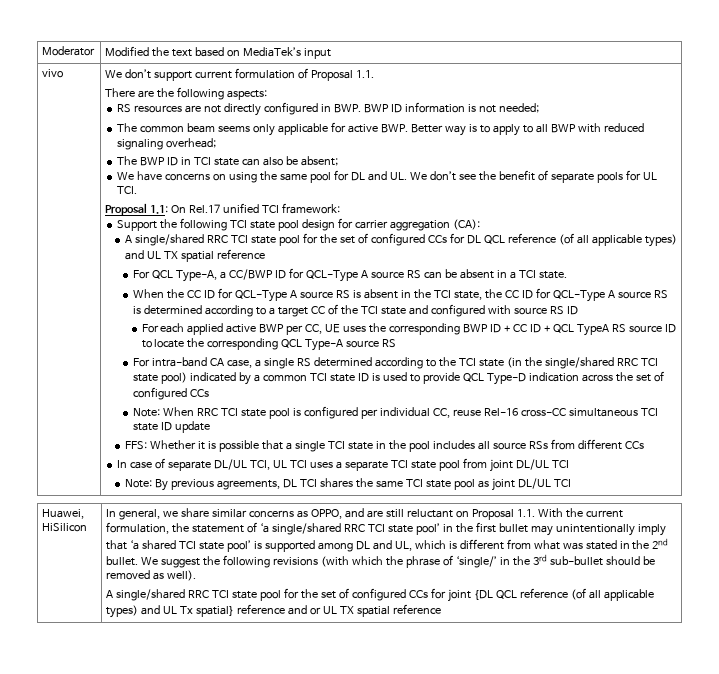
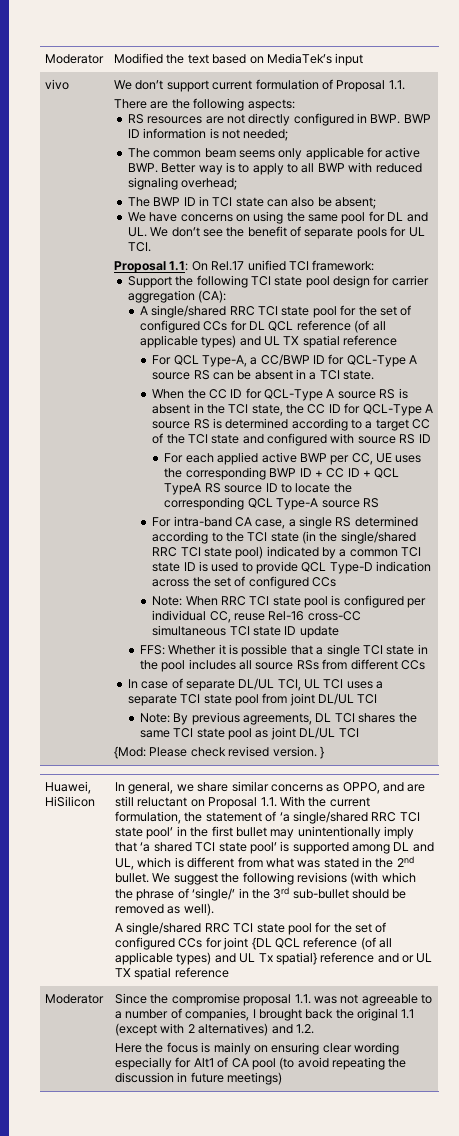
+ {Mod: Please check revised version. }
+ Moderator | Since the compromise proposal 1.1. was not agreeable to a number of companies, I brought back the original 1.1 (except with 2 alternatives) and 1.2.
+ Here the focus is mainly on ensuring clear wording especially for Alt1 of CA pool (to avoid repeating the discussion in future meetings)

